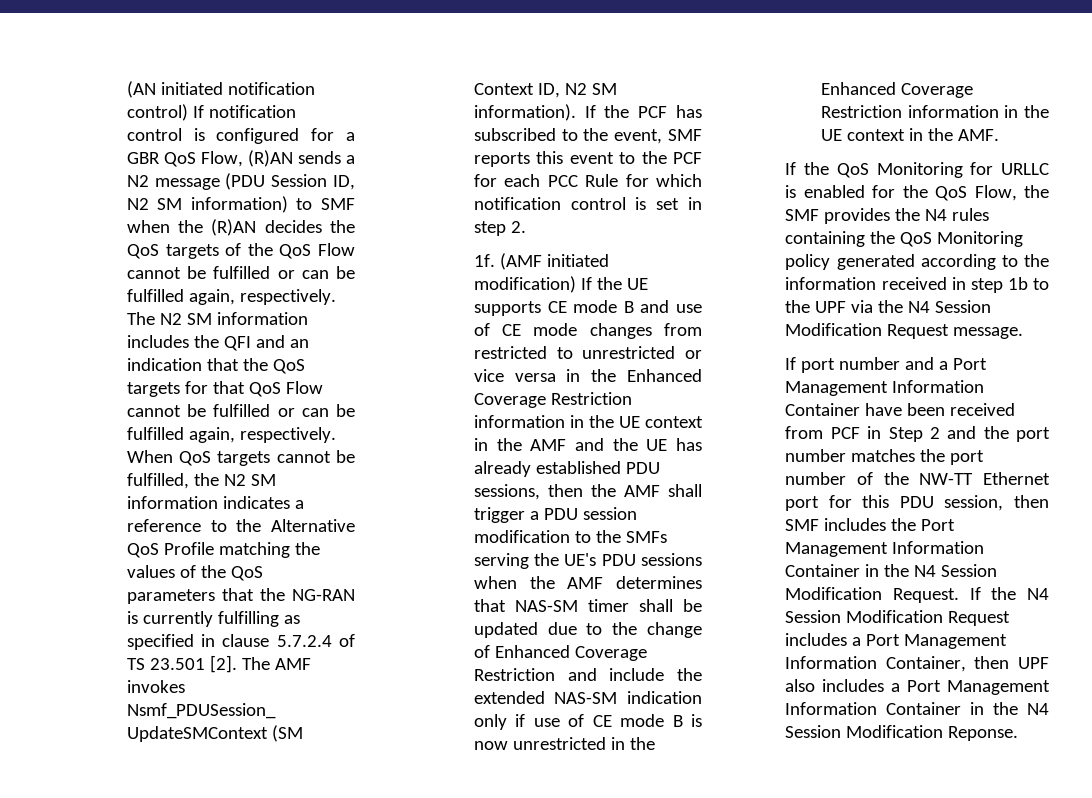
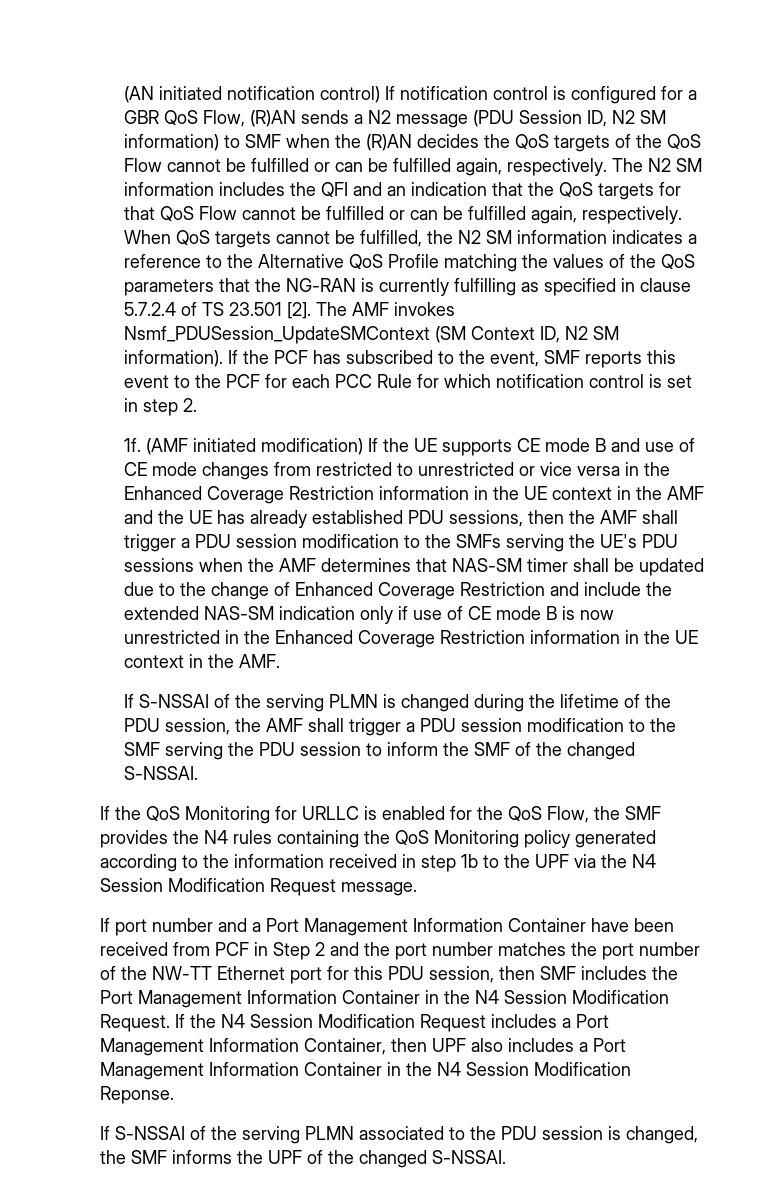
+ If S-NSSAI of the serving PLMN is changed during the lifetime of the PDU session, the AMF shall trigger a PDU session modification to the SMF serving the PDU session to inform the SMF of the changed S-NSSAI.
+ If S-NSSAI of the serving PLMN associated to the PDU session is changed, the SMF informs the UPF of the changed S-NSSAI.

